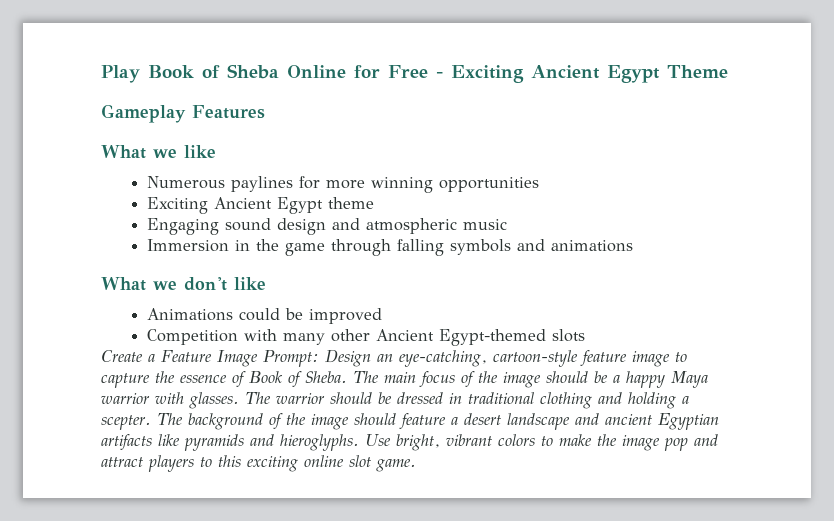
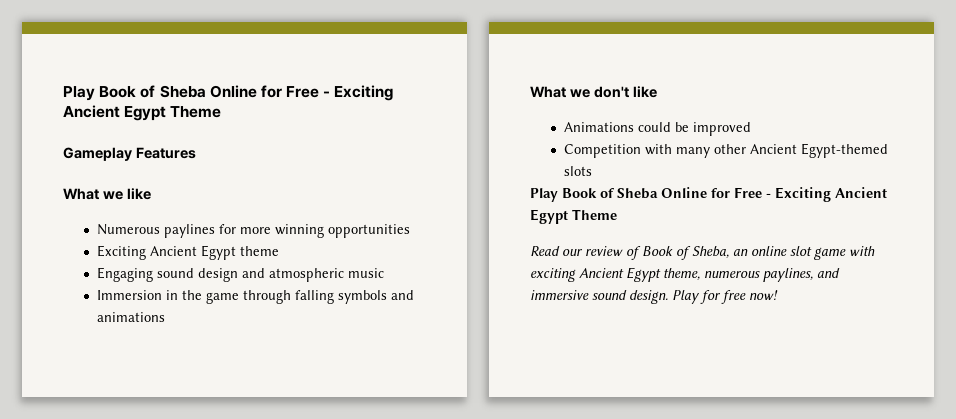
  Competition with many other Ancient Egypt-themed slots
- Create a Feature Image Prompt: Design an eye-catching, cartoon-style feature image to capture the essence of Book of Sheba. The main focus of the image should be a happy Maya warrior with glasses. The warrior should be dressed in traditional clothing and holding a scepter. The background of the image should feature a desert landscape and ancient Egyptian artifacts like pyramids and hieroglyphs. Use bright, vibrant colors to make the image pop and attract players to this exciting online slot game.
+ Play Book of Sheba Online for Free - Exciting Ancient Egypt Theme
+ Read our review of Book of Sheba, an online slot game with exciting Ancient Egypt theme, numerous paylines, and immersive sound design. Play for free now!

